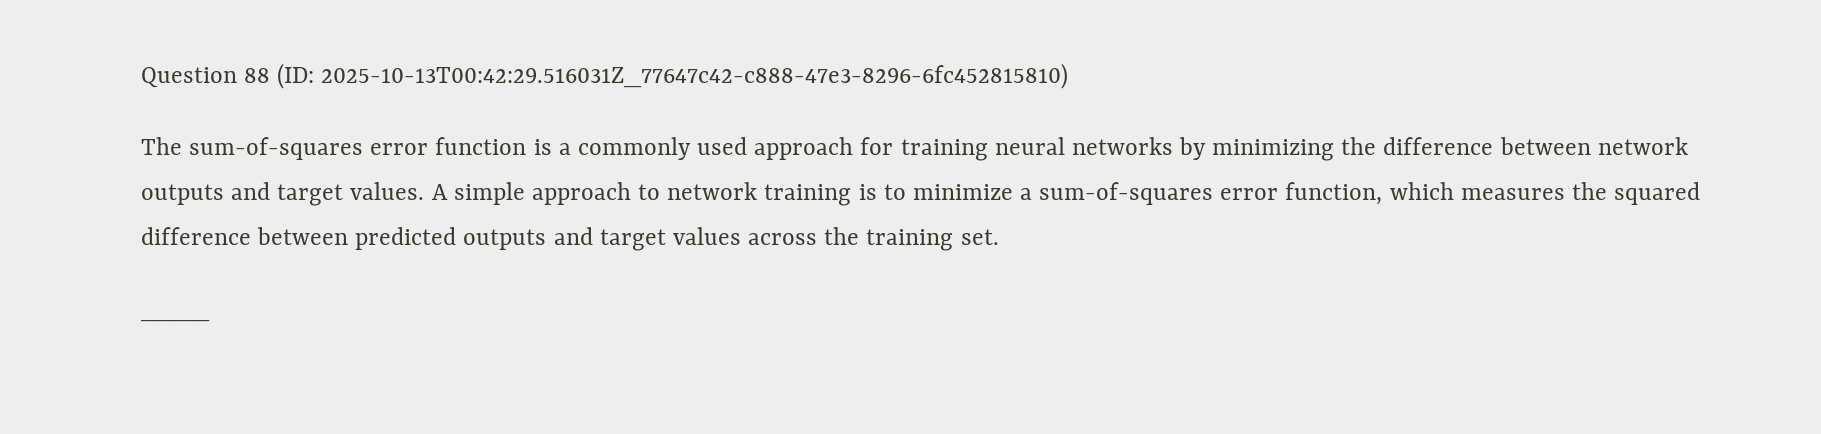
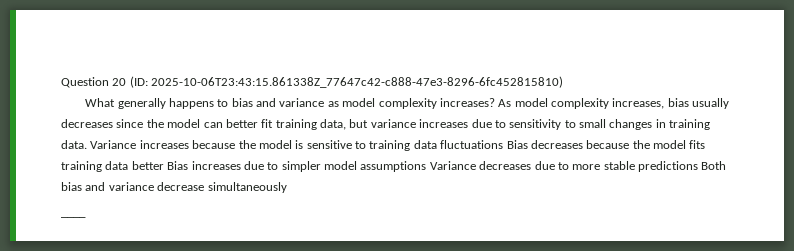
- Question 88 (ID: 2025-10-13T00:42:29.516031Z_77647c42-c888-47e3-8296-6fc452815810)
- The sum-of-squares error function is a commonly used approach for training neural networks by minimizing the difference between network outputs and target values. A simple approach to network training is to minimize a sum-of-squares error function, which measures the squared difference between predicted outputs and target values across the training set.
+ Question 20 (ID: 2025-10-06T23:43:15.861338Z_77647c42-c888-47e3-8296-6fc452815810)
+ What generally happens to bias and variance as model complexity increases? As model complexity increases, bias usually decreases since the model can better fit training data, but variance increases due to sensitivity to small changes in training data. Variance increases because the model is sensitive to training data fluctuations Bias decreases because the model fits training data better Bias increases due to simpler model assumptions Variance decreases due to more stable predictions Both bias and variance decrease simultaneously

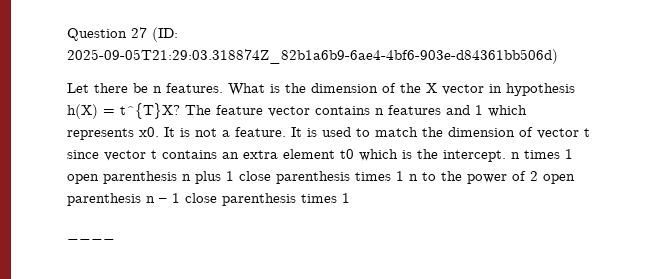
- Question 20 (ID: 2025-10-06T23:43:15.861338Z_77647c42-c888-47e3-8296-6fc452815810)
- What generally happens to bias and variance as model complexity increases? As model complexity increases, bias usually decreases since the model can better fit training data, but variance increases due to sensitivity to small changes in training data. Variance increases because the model is sensitive to training data fluctuations Bias decreases because the model fits training data better Bias increases due to simpler model assumptions Variance decreases due to more stable predictions Both bias and variance decrease simultaneously
+ Question 27 (ID: 2025-09-05T21:29:03.318874Z_82b1a6b9-6ae4-4bf6-903e-d84361bb506d)
+ Let there be n features. What is the dimension of the X vector in hypothesis h(X) = t^{T}X? The feature vector contains n features and 1 which represents x0. It is not a feature. It is used to match the dimension of vector t since vector t contains an extra element t0 which is the intercept. n times 1 open parenthesis n plus 1 close parenthesis times 1 n to the power of 2 open parenthesis n – 1 close parenthesis times 1

